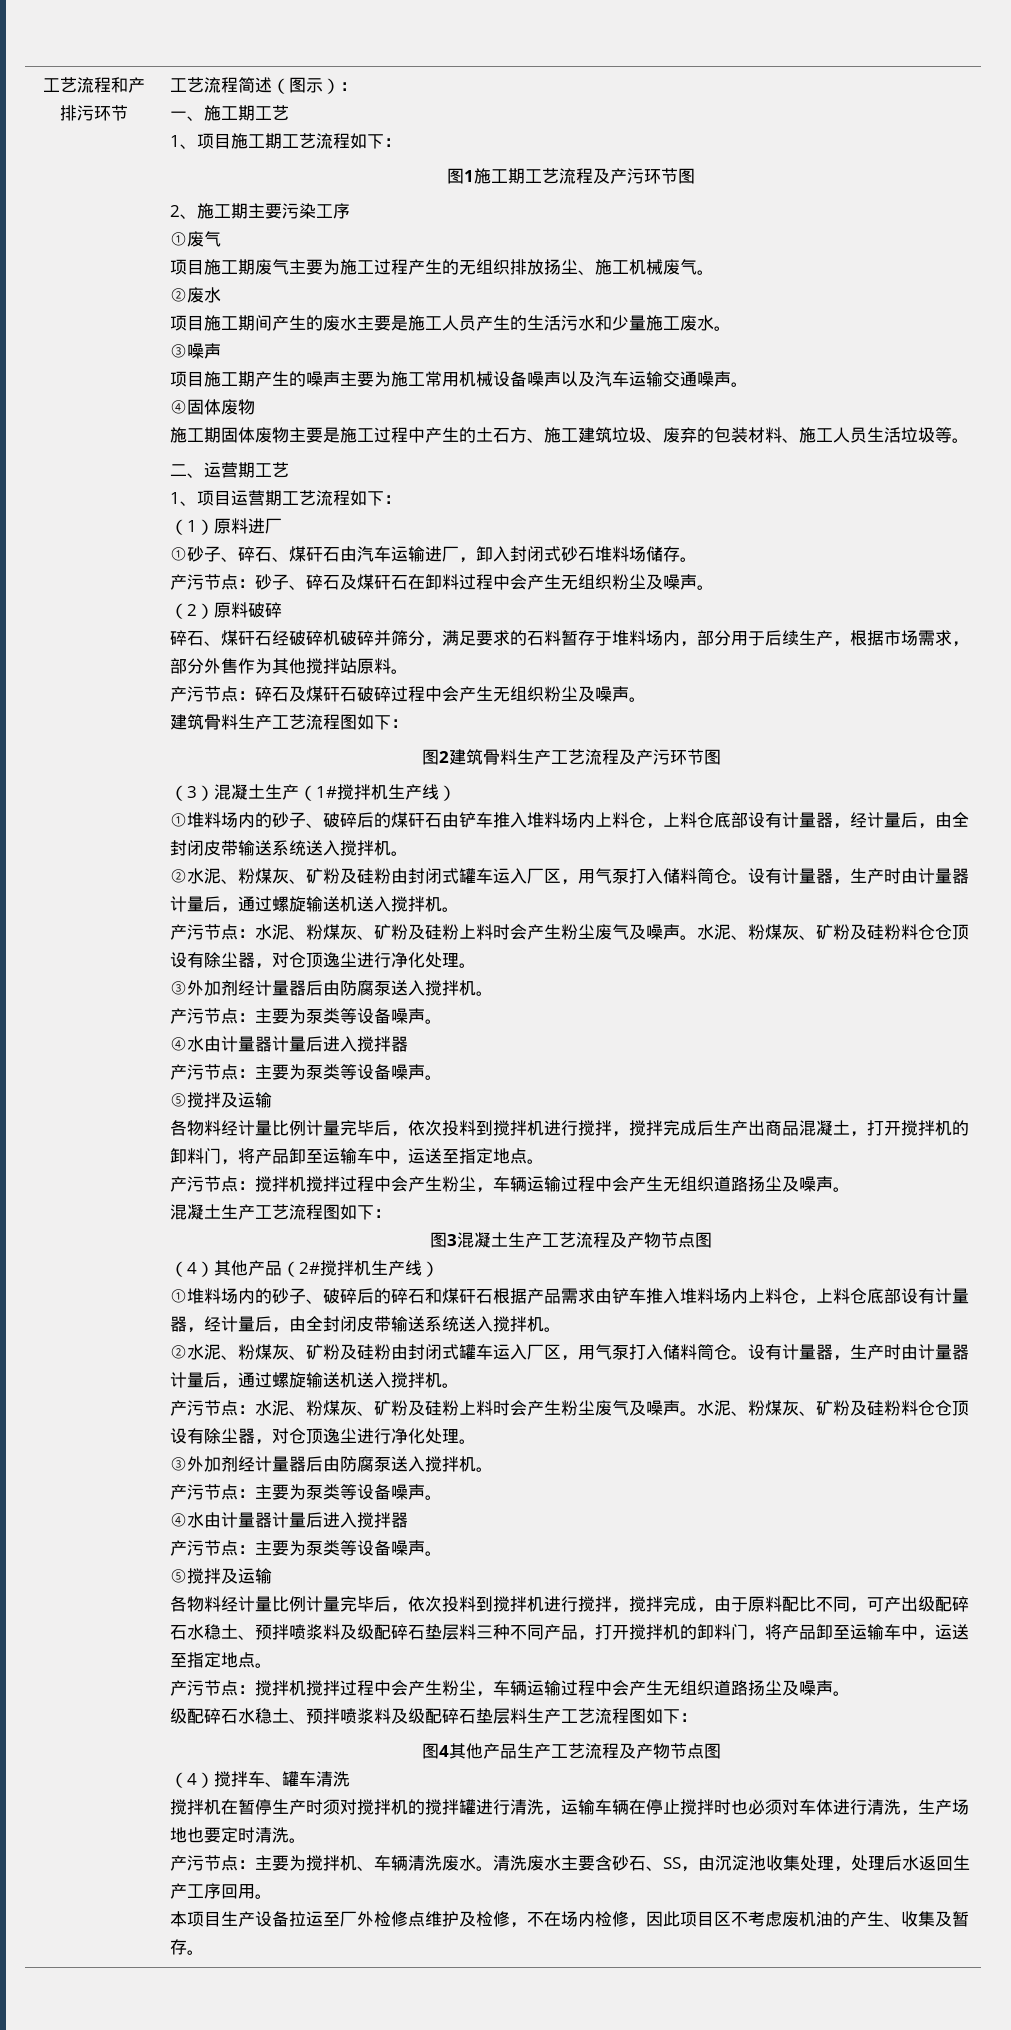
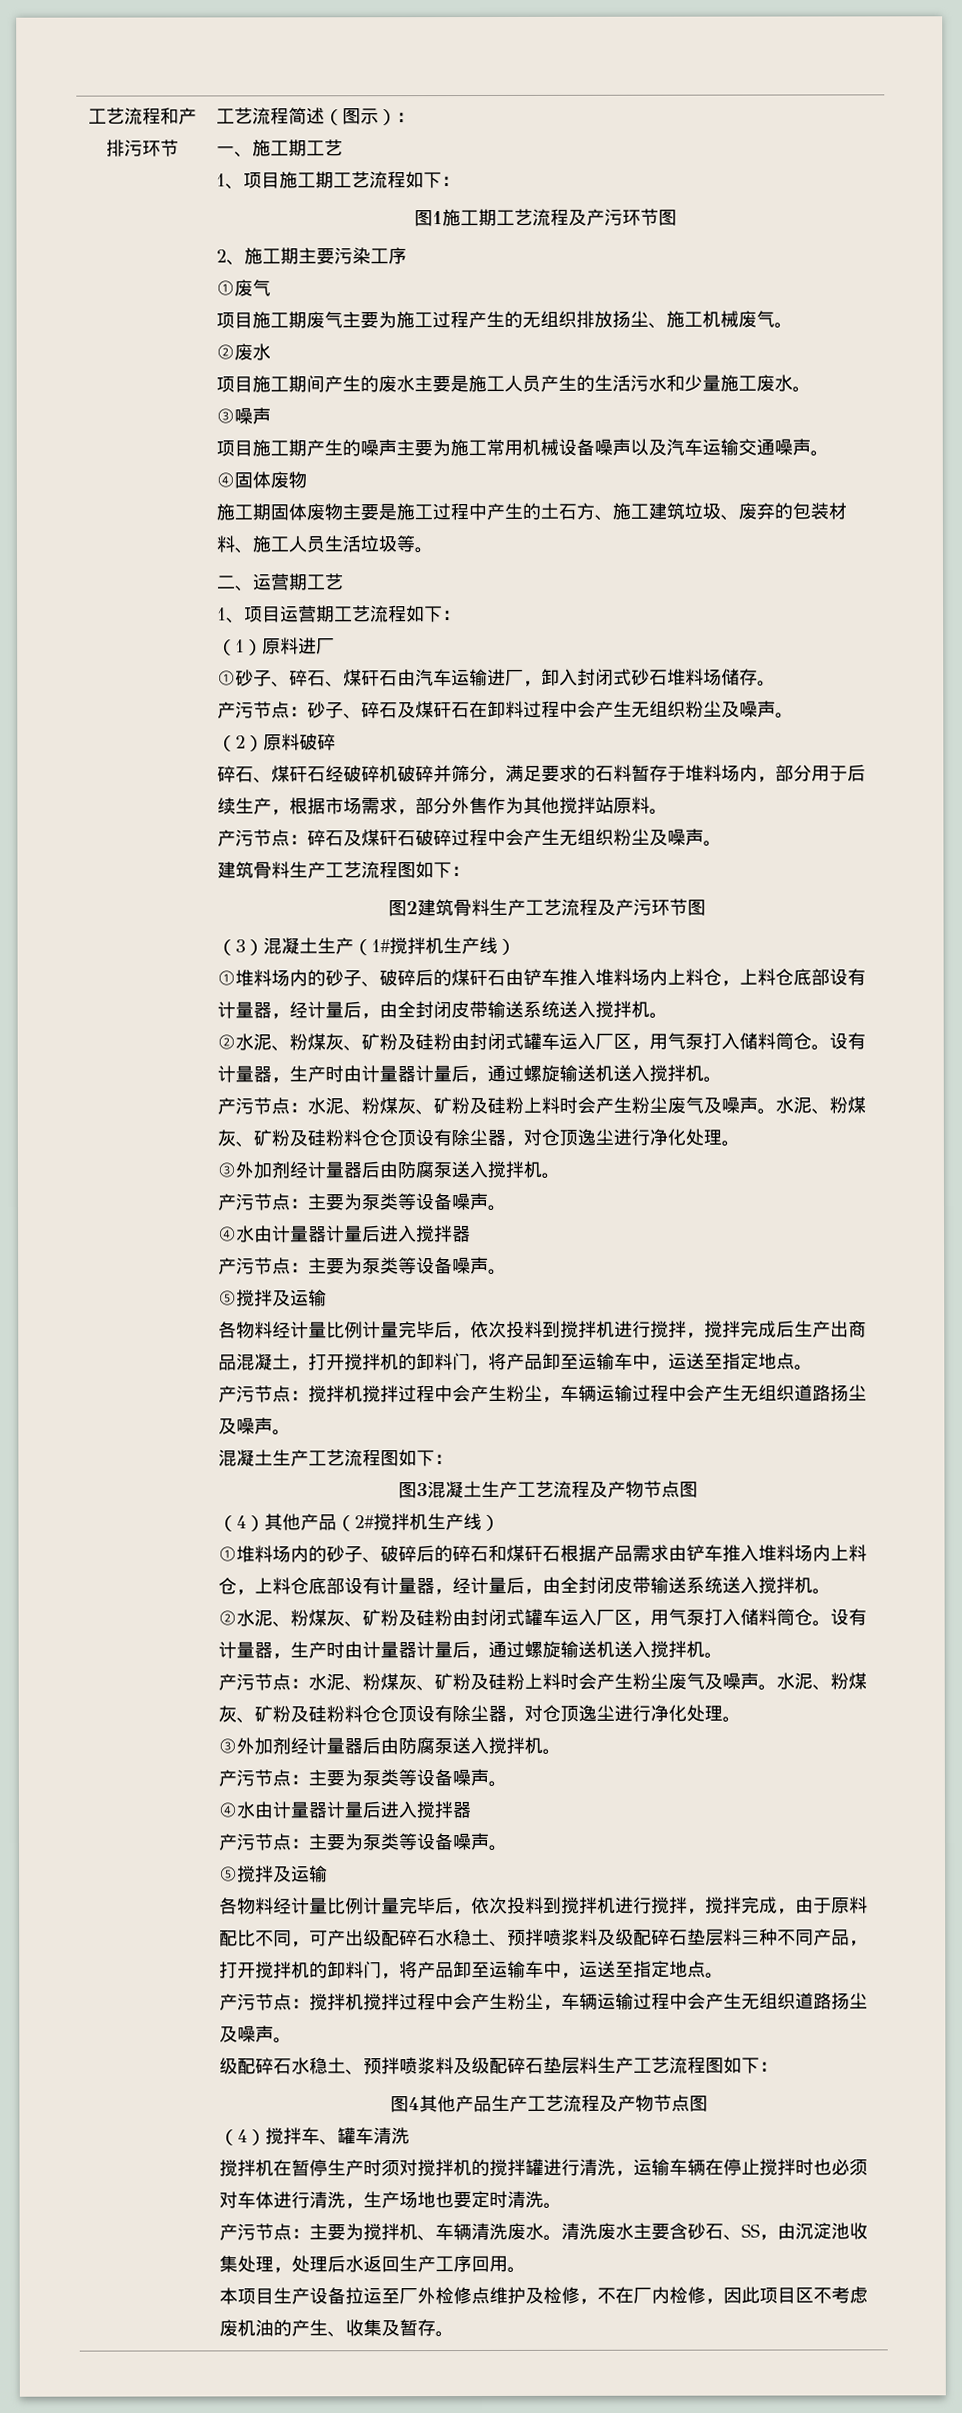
- 本项目生产设备拉运至厂外检修点维护及检修，不在场内检修，因此项目区不考虑废机油的产生、收集及暂存。
+ 本项目生产设备拉运至厂外检修点维护及检修，不在厂内检修，因此项目区不考虑废机油的产生、收集及暂存。

